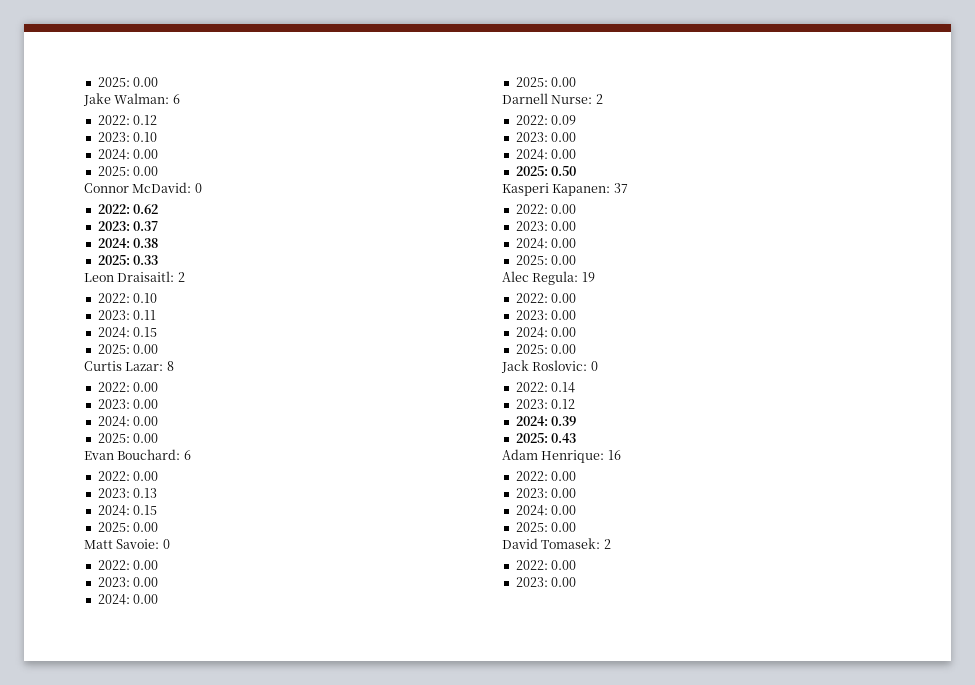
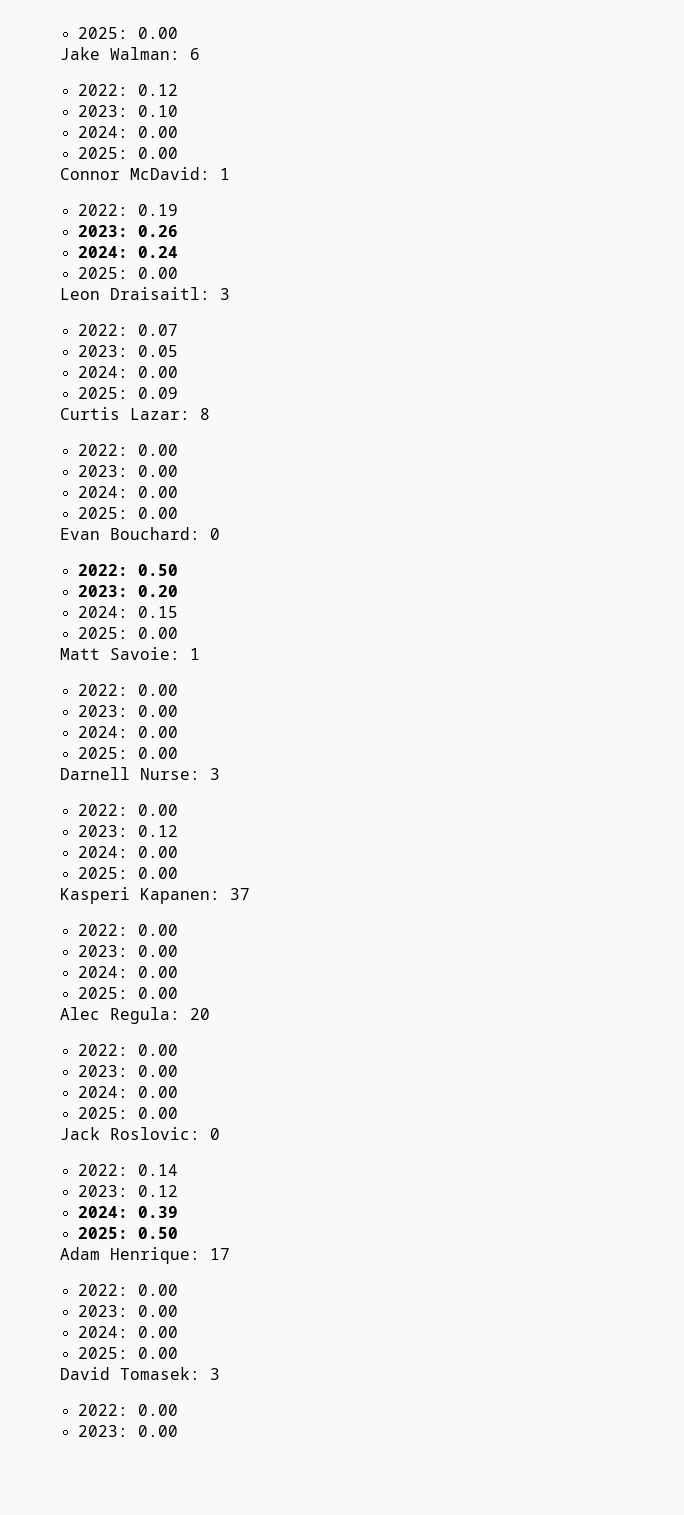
- Connor McDavid: 0
- 2022: 0.62
- 2023: 0.37
- 2024: 0.38
- 2025: 0.33
+ Connor McDavid: 1
+ 2022: 0.19
+ 2023: 0.26
+ 2024: 0.24
+ 2025: 0.00
- Leon Draisaitl: 2
- 2022: 0.10
- 2023: 0.11
- 2024: 0.15
- 2025: 0.00
+ Leon Draisaitl: 3
+ 2022: 0.07
+ 2023: 0.05
+ 2024: 0.00
+ 2025: 0.09
- Evan Bouchard: 6
- 2022: 0.00
- 2023: 0.13
+ Evan Bouchard: 0
+ 2022: 0.50
+ 2023: 0.20
- Matt Savoie: 0
+ Matt Savoie: 1
- Darnell Nurse: 2
- 2022: 0.09
- 2023: 0.00
+ Darnell Nurse: 3
+ 2022: 0.00
+ 2023: 0.12
  2024: 0.00
- 2025: 0.50
+ 2025: 0.00
- Alec Regula: 19
+ Alec Regula: 20
- 2025: 0.43
+ 2025: 0.50
- Adam Henrique: 16
+ Adam Henrique: 17
- David Tomasek: 2
+ David Tomasek: 3

